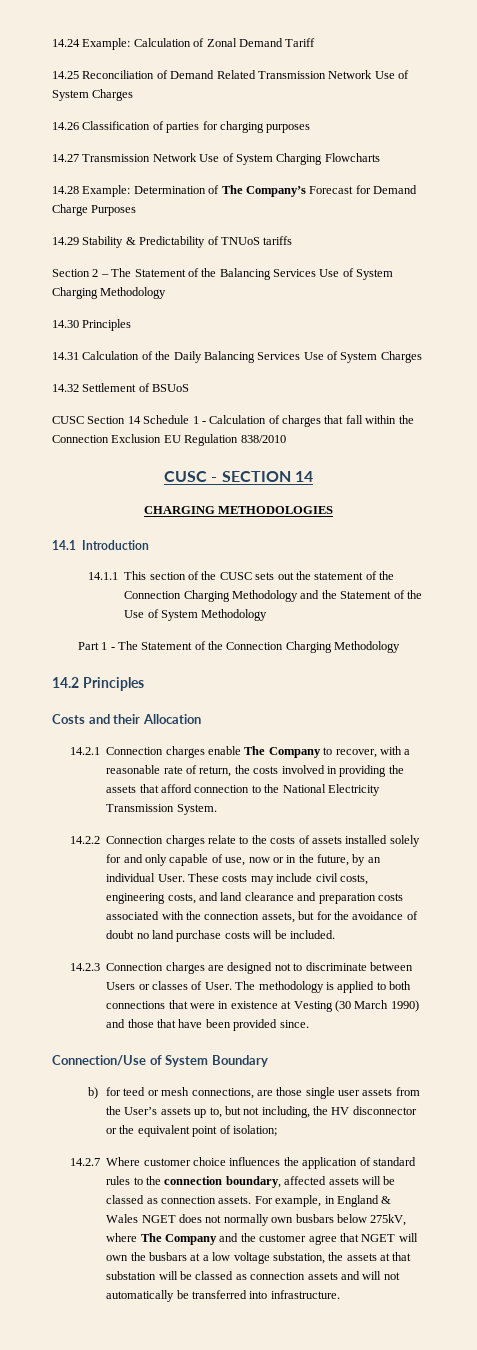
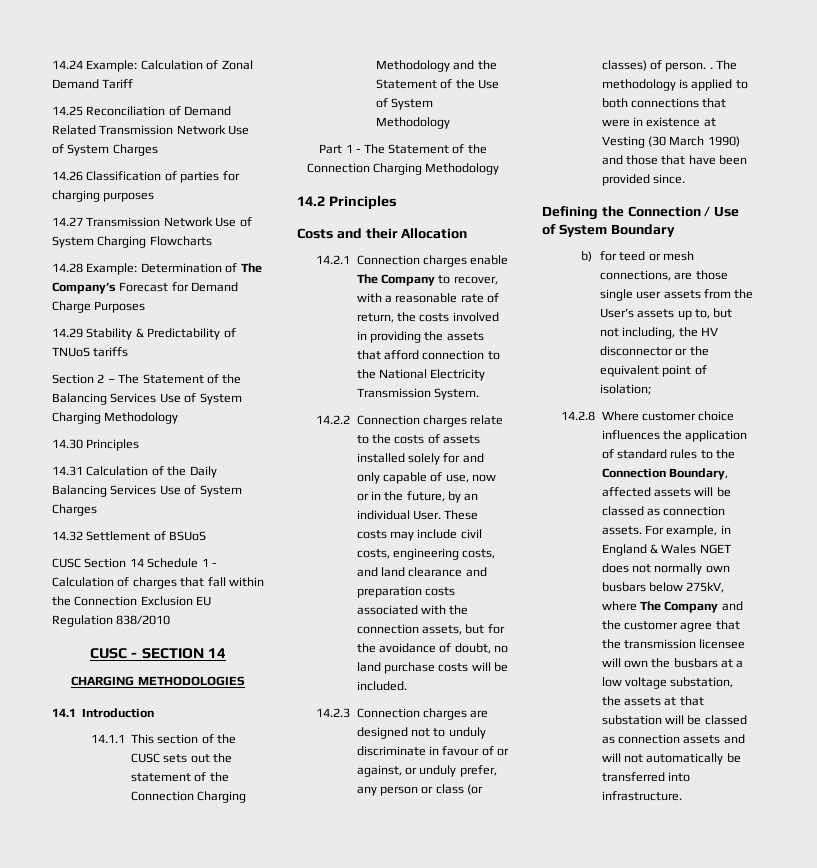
- These costs may include civil costs, engineering costs, and land clearance and preparation costs associated with the connection assets, but for the avoidance of doubt no land purchase costs will be included.
+ These costs may include civil costs, engineering costs, and land clearance and preparation costs associated with the connection assets, but for the avoidance of doubt, no land purchase costs will be included.
- 14.2.3 Connection charges are designed not to discriminate between Users or classes of User.
+ 14.2.3 Connection charges are designed not to unduly discriminate in favour of or against, or unduly prefer, any person or class (or classes) of person. .
- Connection/Use of System Boundary
+ Defining the Connection / Use of System Boundary
- 14.2.7 Where customer choice influences the application of standard rules to the connection boundary, affected assets will be classed as connection assets.
+ 14.2.8 Where customer choice influences the application of standard rules to the Connection Boundary, affected assets will be classed as connection assets.
- For example, in England & Wales NGET does not normally own busbars below 275kV, where The Company and the customer agree that NGET will own the busbars at a low voltage substation, the assets at that substation will be classed as connection assets and will not automatically be transferred into infrastructure.
+ For example, in England & Wales NGET does not normally own busbars below 275kV, where The Company and the customer agree that the transmission licensee will own the busbars at a low voltage substation, the assets at that substation will be classed as connection assets and will not automatically be transferred into infrastructure.

